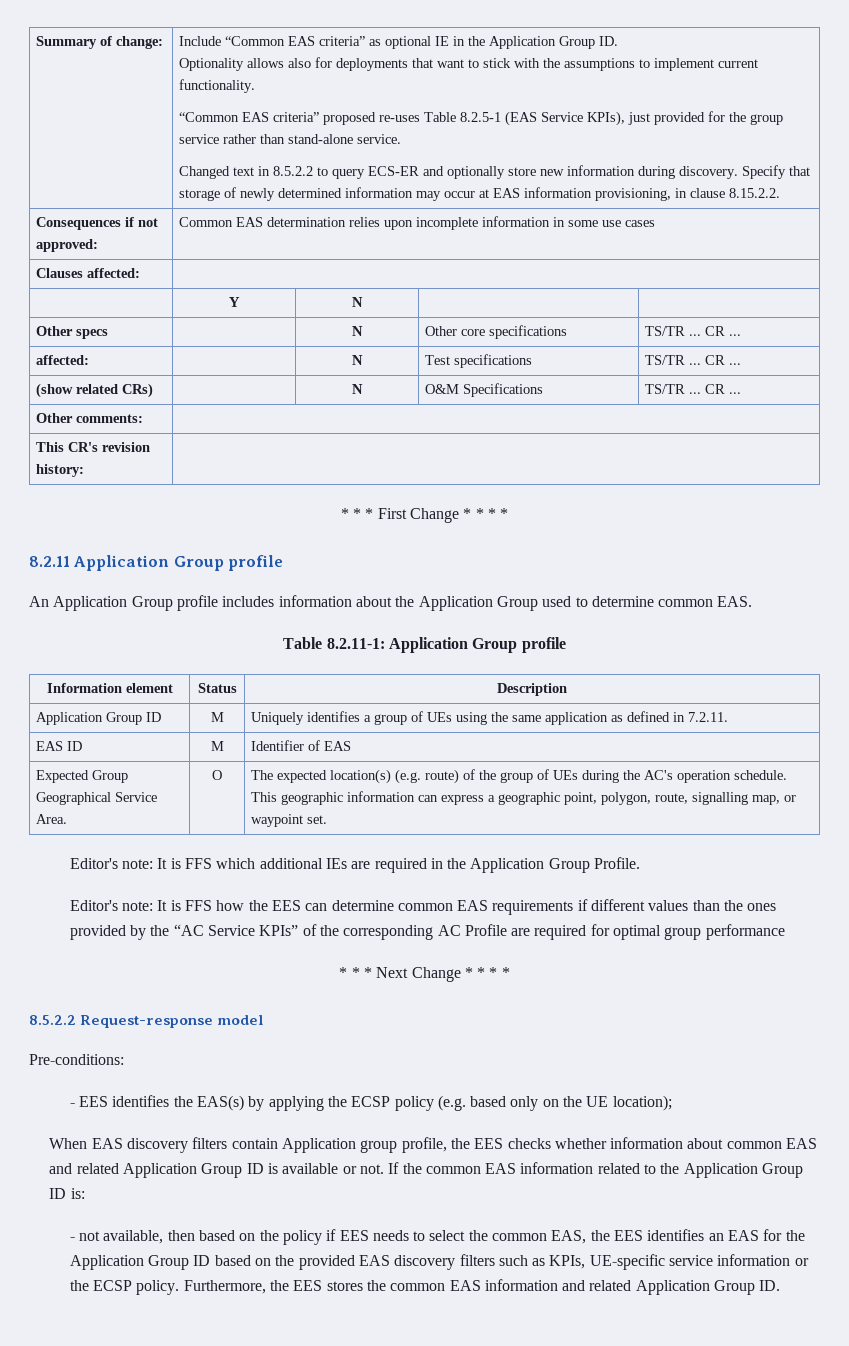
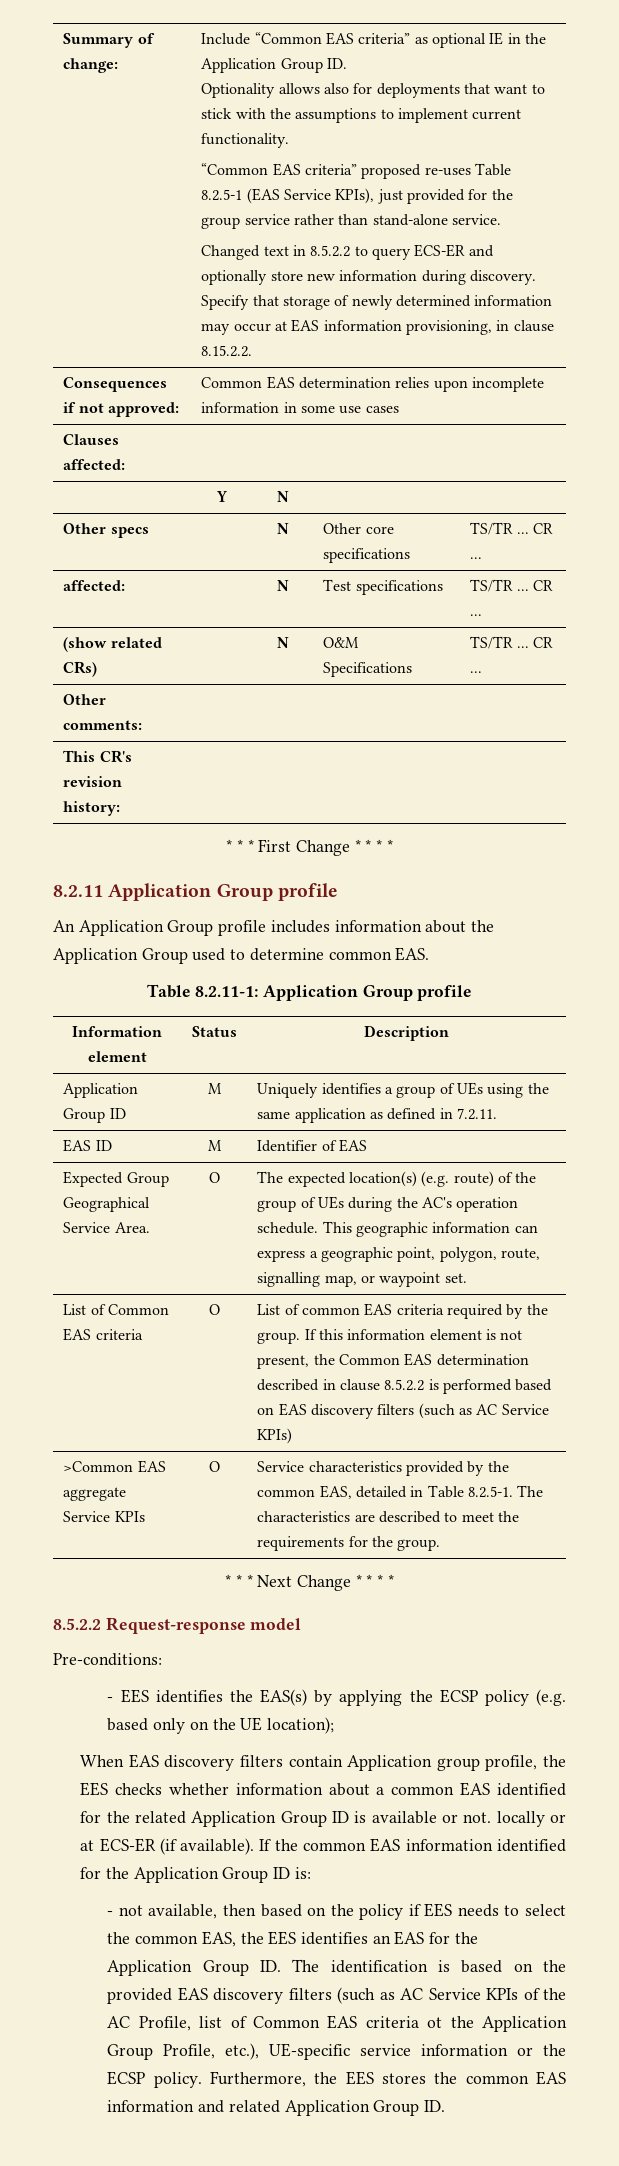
- Editor's note: It is FFS which additional IEs are required in the Application Group Profile.
- Editor's note: It is FFS how the EES can determine common EAS requirements if different values than the ones provided by the “AC Service KPIs” of the corresponding AC Profile are required for optimal group performance
+ List of Common EAS criteria | O | List of common EAS criteria required by the group. If this information element is not present, the Common EAS determination described in clause 8.5.2.2 is performed based on EAS discovery filters (such as AC Service KPIs)
+ >Common EAS aggregate Service KPIs | O | Service characteristics provided by the common EAS, detailed in Table 8.2.5-1. The characteristics are described to meet the requirements for the group.
- When EAS discovery filters contain Application group profile, the EES checks whether information about common EAS and related Application Group ID is available or not.
+ When EAS discovery filters contain Application group profile, the EES checks whether information about a common EAS identified for the related Application Group ID is available or not. locally or at ECS-ER (if available).
- If the common EAS information related to the Application Group ID is:
+ If the common EAS information identified for the Application Group ID is:
- - not available, then based on the policy if EES needs to select the common EAS, the EES identifies an EAS for the Application Group ID based on the provided EAS discovery filters such as KPIs, UE-specific service information or the ECSP policy.
+ - not available, then based on the policy if EES needs to select the common EAS, the EES identifies an EAS for the Application Group ID. The identification is based on the provided EAS discovery filters (such as AC Service KPIs of the AC Profile, list of Common EAS criteria ot the Application Group Profile, etc.), UE-specific service information or the ECSP policy.

